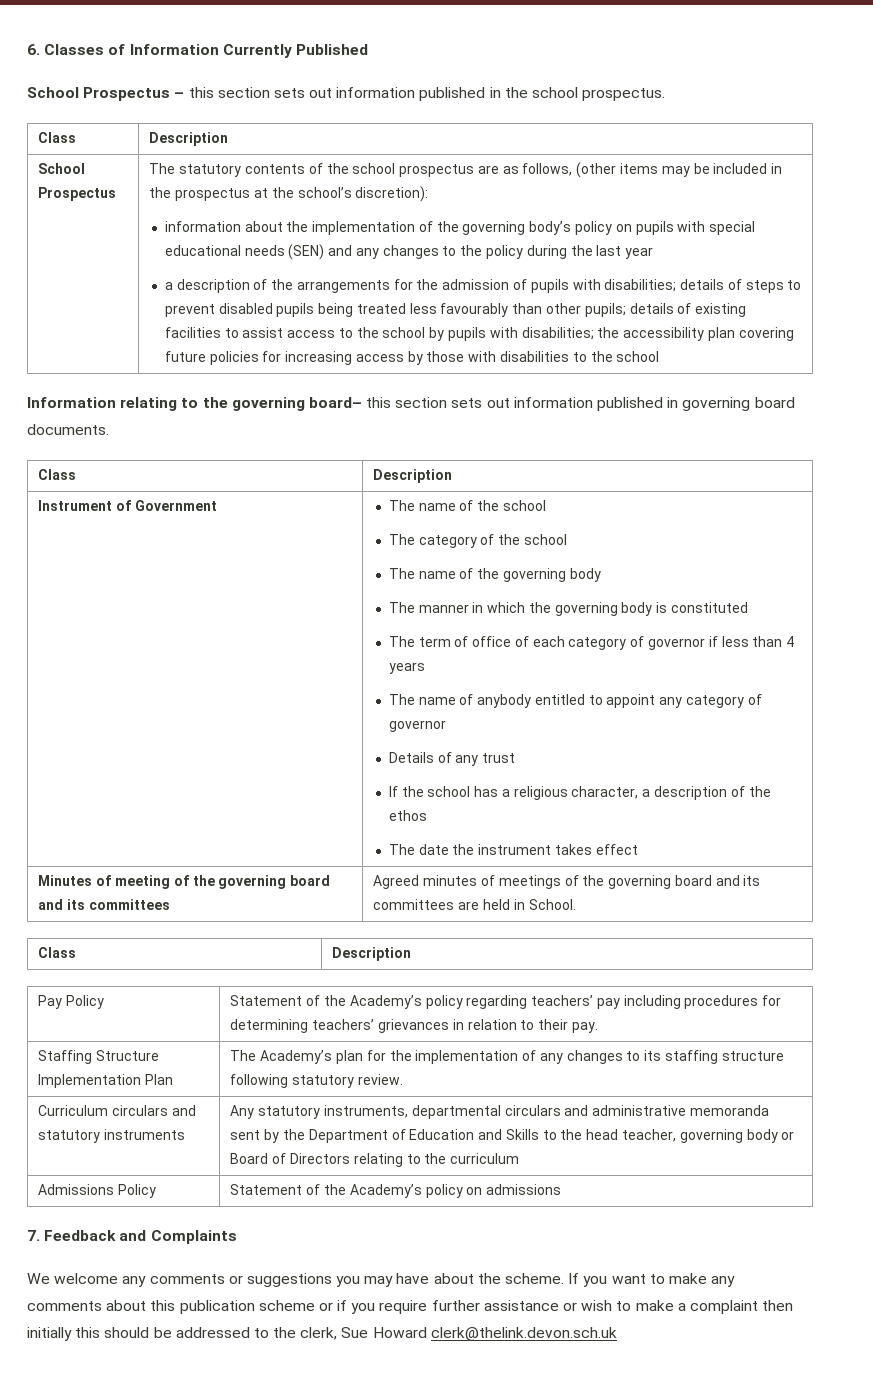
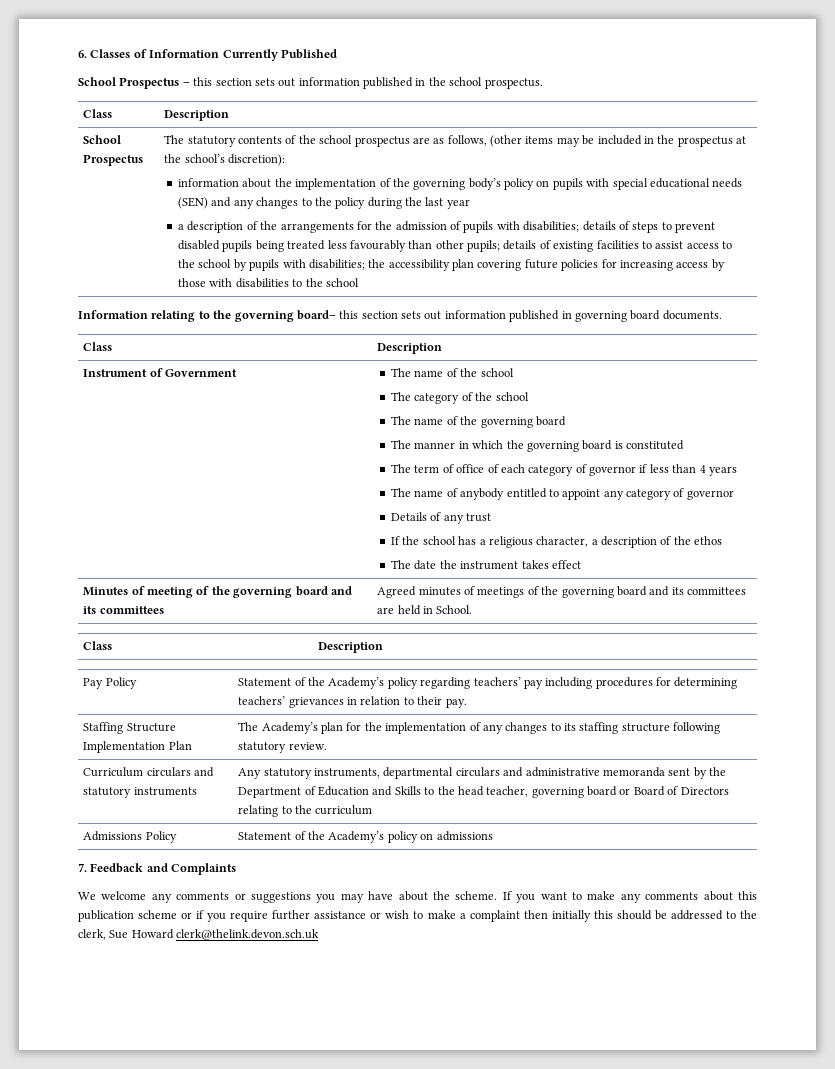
- The name of the governing body
+ The name of the governing board
- The manner in which the governing body is constituted
+ The manner in which the governing board is constituted
- Curriculum circulars and statutory instruments | Any statutory instruments, departmental circulars and administrative memoranda sent by the Department of Education and Skills to the head teacher, governing body or Board of Directors relating to the curriculum
+ Curriculum circulars and statutory instruments | Any statutory instruments, departmental circulars and administrative memoranda sent by the Department of Education and Skills to the head teacher, governing board or Board of Directors relating to the curriculum

